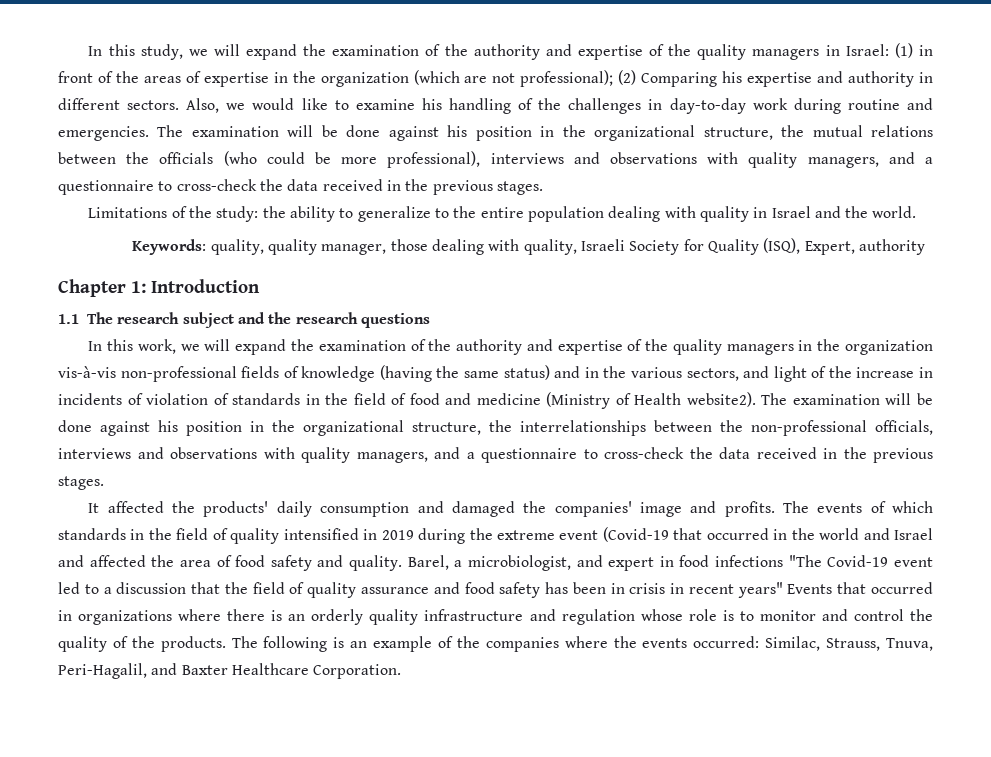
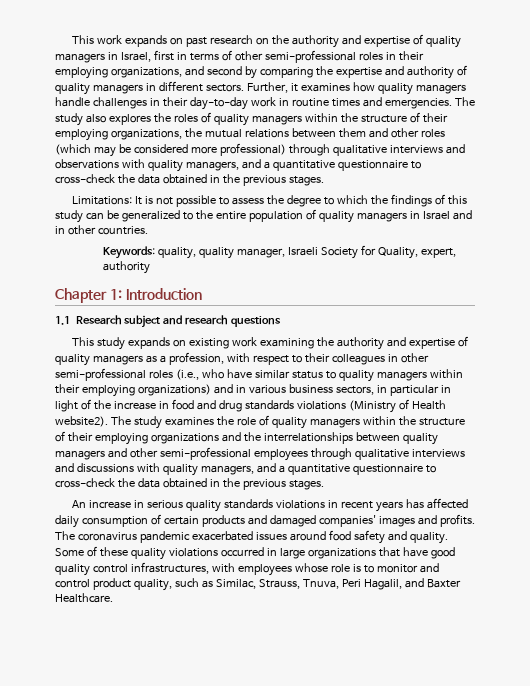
- In this study, we will expand the examination of the authority and expertise of the quality managers in Israel: (1) in front of the areas of expertise in the organization (which are not professional); (2) Comparing his expertise and authority in different sectors. Also, we would like to examine his handling of the challenges in day-to-day work during routine and emergencies. The examination will be done against his position in the organizational structure, the mutual relations between the officials (who could be more professional), interviews and observations with quality managers, and a questionnaire to cross-check the data received in the previous stages.
- Limitations of the study: the ability to generalize to the entire population dealing with quality in Israel and the world.
- Keywords: quality, quality manager, those dealing with quality, Israeli Society for Quality (ISQ), Expert, authority
+ This work expands on past research on the authority and expertise of quality managers in Israel, first in terms of other semi-professional roles in their employing organizations, and second by comparing the expertise and authority of quality managers in different sectors. Further, it examines how quality managers handle challenges in their day-to-day work in routine times and emergencies. The study also explores the roles of quality managers within the structure of their employing organizations, the mutual relations between them and other roles (which may be considered more professional) through qualitative interviews and observations with quality managers, and a quantitative questionnaire to cross-check the data obtained in the previous stages.
+ Limitations: It is not possible to assess the degree to which the findings of this study can be generalized to the entire population of quality managers in Israel and in other countries.
+ Keywords: quality, quality manager, Israeli Society for Quality, expert, authority
- 1.1 The research subject and the research questions
+ 1.1 Research subject and research questions
- In this work, we will expand the examination of the authority and expertise of the quality managers in the organization vis-à-vis non-professional fields of knowledge (having the same status) and in the various sectors, and light of the increase in incidents of violation of standards in the field of food and medicine (Ministry of Health website2).
+ This study expands on existing work examining the authority and expertise of quality managers as a profession, with respect to their colleagues in other semi-professional roles (i.e., who have similar status to quality managers within their employing organizations) and in various business sectors, in particular in light of the increase in food and drug standards violations (Ministry of Health website2).
- The examination will be done against his position in the organizational structure, the interrelationships between the non-professional officials, interviews and observations with quality managers, and a questionnaire to cross-check the data received in the previous stages.
- It affected the products' daily consumption and damaged the companies' image and profits. The events of which standards in the field of quality intensified in 2019 during the extreme event (Covid-19 that occurred in the world and Israel and affected the area of food safety and quality. Barel, a microbiologist, and expert in food infections "The Covid-19 event led to a discussion that the field of quality assurance and food safety has been in crisis in recent years" Events that occurred in organizations where there is an orderly quality infrastructure and regulation whose role is to monitor and control the quality of the products. The following is an example of the companies where the events occurred: Similac, Strauss, Tnuva, Peri-Hagalil, and Baxter Healthcare Corporation.
+ The study examines the role of quality managers within the structure of their employing organizations and the interrelationships between quality managers and other semi-professional employees through qualitative interviews and discussions with quality managers, and a quantitative questionnaire to cross-check the data obtained in the previous stages.
+ An increase in serious quality standards violations in recent years has affected daily consumption of certain products and damaged companies' images and profits. The coronavirus pandemic exacerbated issues around food safety and quality. Some of these quality violations occurred in large organizations that have good quality control infrastructures, with employees whose role is to monitor and control product quality, such as Similac, Strauss, Tnuva, Peri Hagalil, and Baxter Healthcare.

